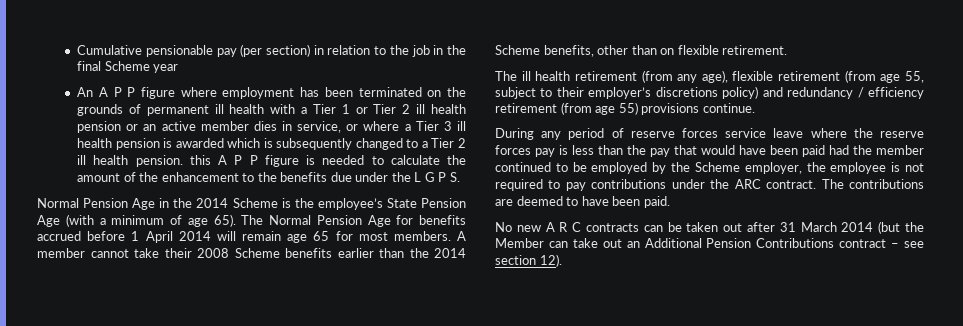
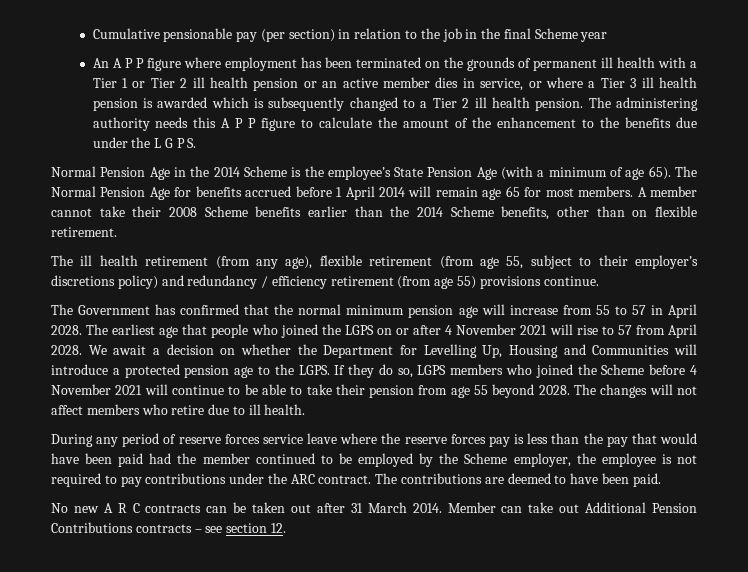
- An A P P figure where employment has been terminated on the grounds of permanent ill health with a Tier 1 or Tier 2 ill health pension or an active member dies in service, or where a Tier 3 ill health pension is awarded which is subsequently changed to a Tier 2 ill health pension. this A P P figure is needed to calculate the amount of the enhancement to the benefits due under the L G P S.
+ An A P P figure where employment has been terminated on the grounds of permanent ill health with a Tier 1 or Tier 2 ill health pension or an active member dies in service, or where a Tier 3 ill health pension is awarded which is subsequently changed to a Tier 2 ill health pension. The administering authority needs this A P P figure to calculate the amount of the enhancement to the benefits due under the L G P S.
+ The Government has confirmed that the normal minimum pension age will increase from 55 to 57 in April 2028. The earliest age that people who joined the LGPS on or after 4 November 2021 will rise to 57 from April 2028. We await a decision on whether the Department for Levelling Up, Housing and Communities will introduce a protected pension age to the LGPS. If they do so, LGPS members who joined the Scheme before 4 November 2021 will continue to be able to take their pension from age 55 beyond 2028. The changes will not affect members who retire due to ill health.
- No new A R C contracts can be taken out after 31 March 2014 (but the Member can take out an Additional Pension Contributions contract – see section 12).
+ No new A R C contracts can be taken out after 31 March 2014. Member can take out Additional Pension Contributions contracts – see section 12.

